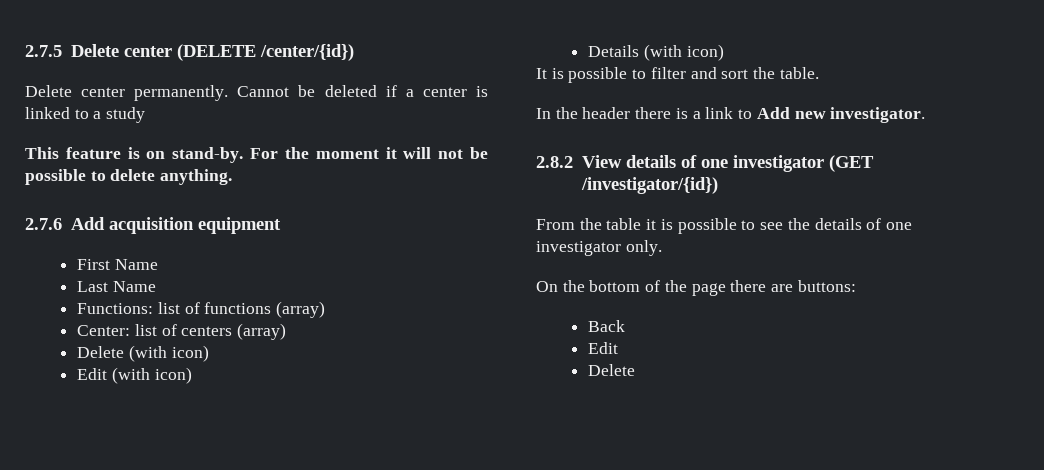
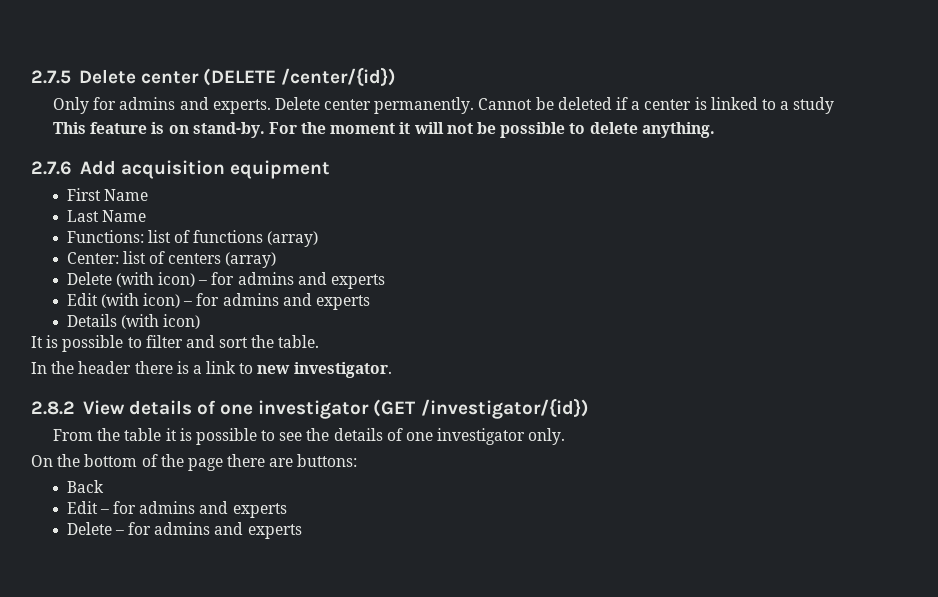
+ Only for admins and experts.
- Delete (with icon)
- Edit (with icon)
+ Delete (with icon) – for admins and experts
+ Edit (with icon) – for admins and experts
- In the header there is a link to Add new investigator.
+ In the header there is a link to new investigator.
  Back
- Edit
- Delete
+ Edit – for admins and experts
+ Delete – for admins and experts

